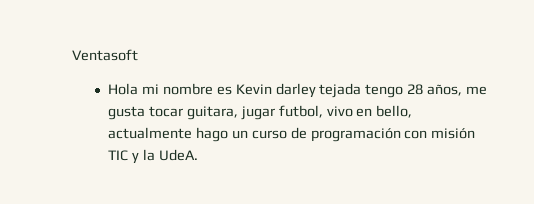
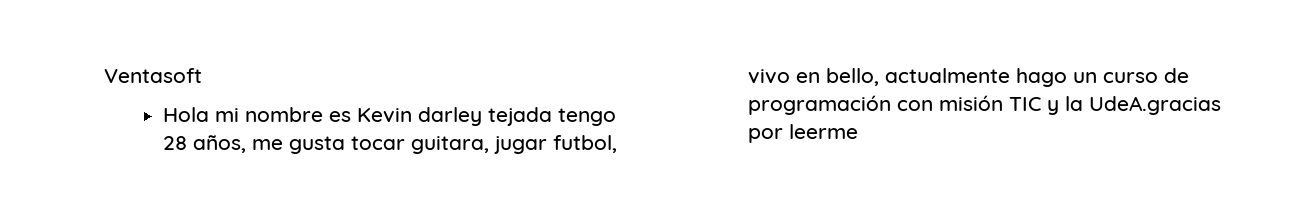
- Hola mi nombre es Kevin darley tejada tengo 28 años, me gusta tocar guitara, jugar futbol, vivo en bello, actualmente hago un curso de programación con misión TIC y la UdeA.
+ Hola mi nombre es Kevin darley tejada tengo 28 años, me gusta tocar guitara, jugar futbol, vivo en bello, actualmente hago un curso de programación con misión TIC y la UdeA.gracias por leerme

